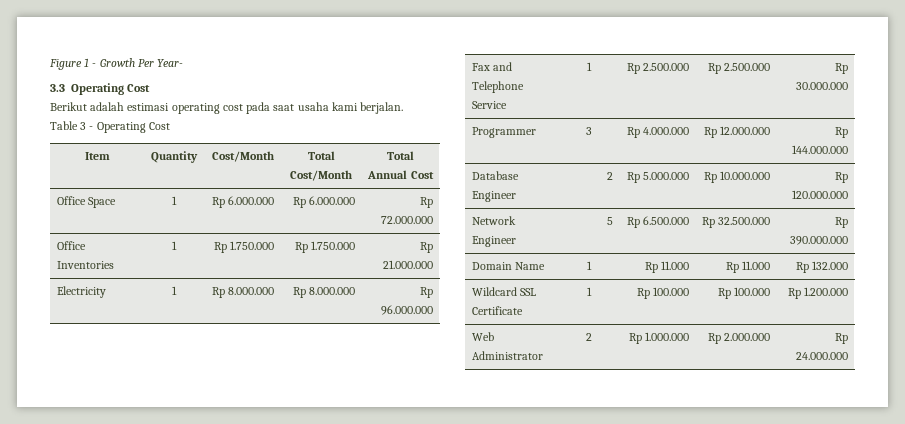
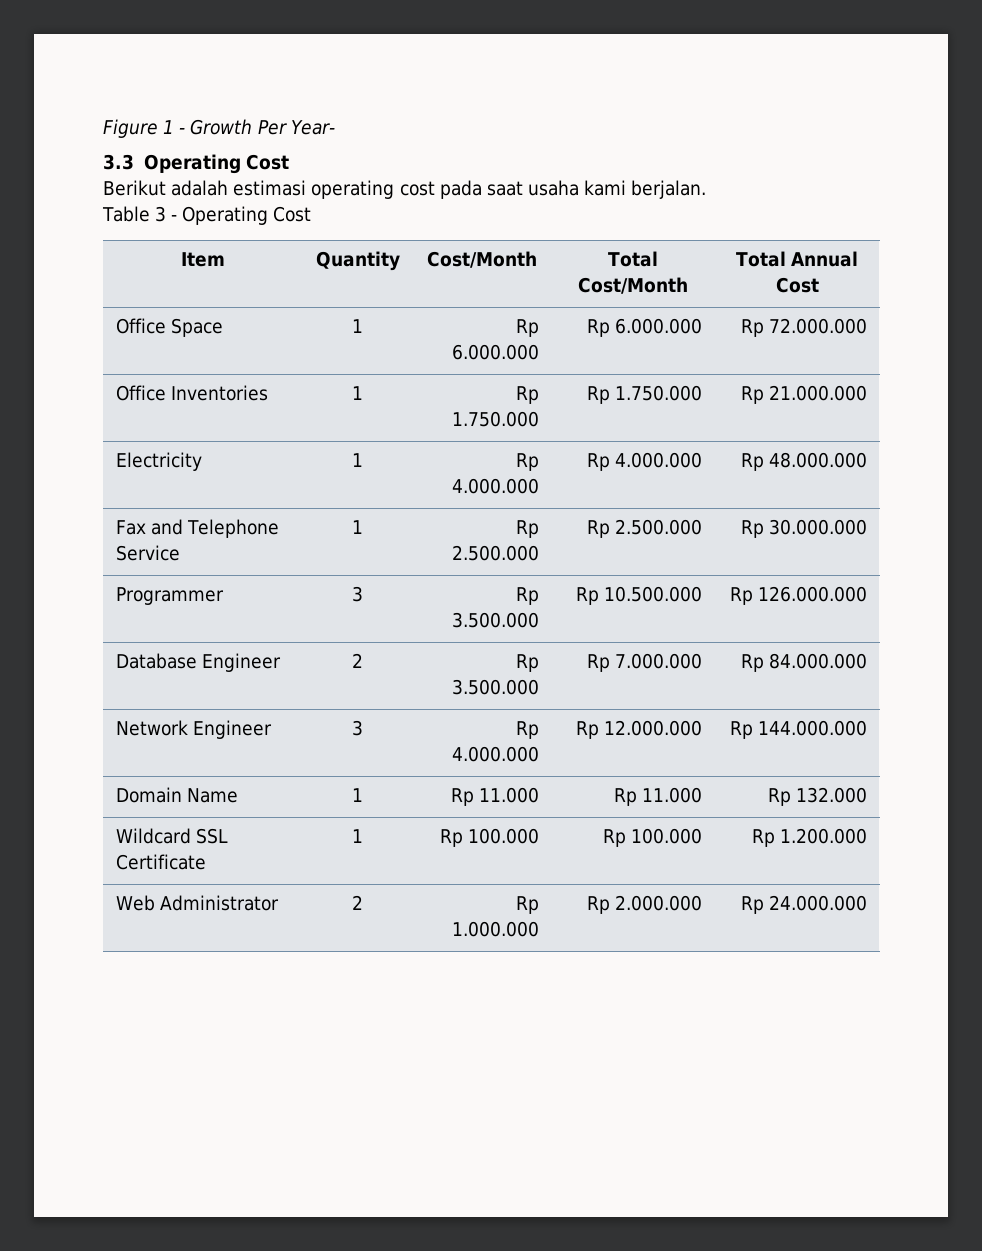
- Electricity | 1 | Rp 8.000.000 | Rp 8.000.000 | Rp 96.000.000
+ Electricity | 1 | Rp 4.000.000 | Rp 4.000.000 | Rp 48.000.000
- Programmer | 3 | Rp 4.000.000 | Rp 12.000.000 | Rp 144.000.000
+ Programmer | 3 | Rp 3.500.000 | Rp 10.500.000 | Rp 126.000.000
+ Database Engineer | 2 | Rp 3.500.000 | Rp 7.000.000 | Rp 84.000.000
+ Network Engineer | 3 | Rp 4.000.000 | Rp 12.000.000 | Rp 144.000.000
- Database Engineer | 2 | Rp 5.000.000 | Rp 10.000.000 | Rp 120.000.000
- Network Engineer | 5 | Rp 6.500.000 | Rp 32.500.000 | Rp 390.000.000

